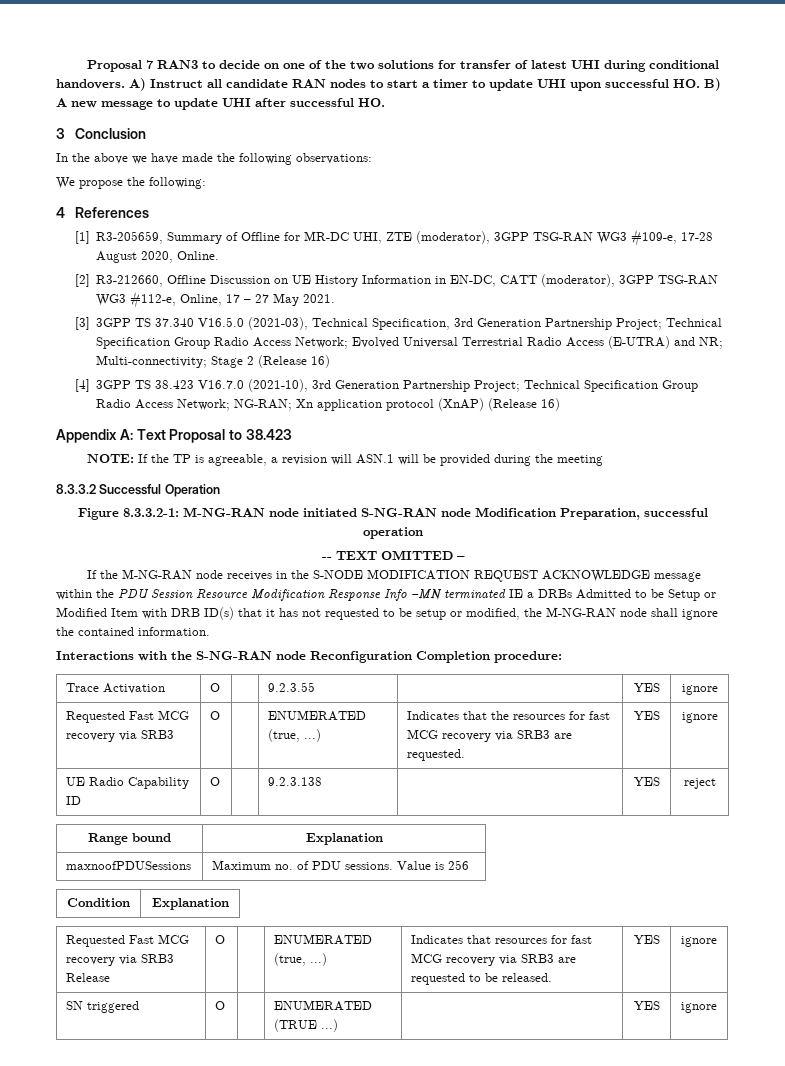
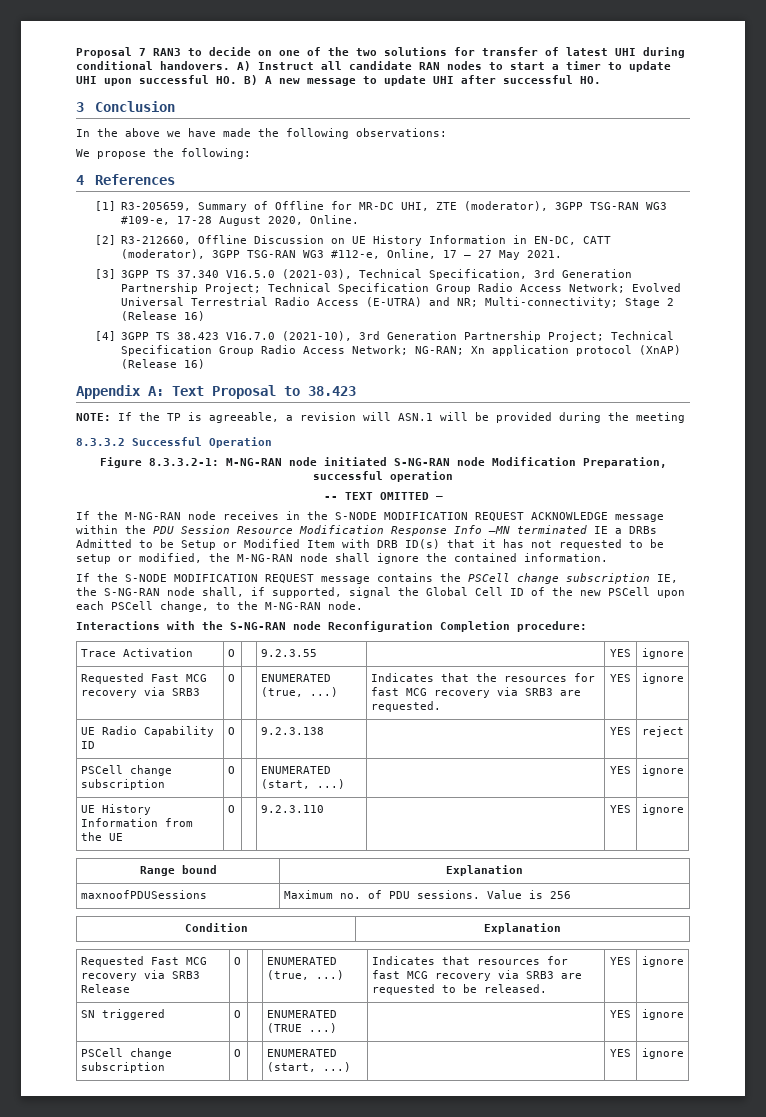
+ If the S-NODE MODIFICATION REQUEST message contains the PSCell change subscription IE, the S-NG-RAN node shall, if supported, signal the Global Cell ID of the new PSCell upon each PSCell change, to the M-NG-RAN node.
  UE Radio Capability ID | O | | 9.2.3.138 | | YES | reject
+ PSCell change subscription | O | | ENUMERATED (start, ...) | | YES | ignore
+ UE History Information from the UE | O | | 9.2.3.110 | | YES | ignore
  SN triggered | O | | ENUMERATED (TRUE ...) | | YES | ignore
+ PSCell change subscription | O | | ENUMERATED (start, ...) | | YES | ignore

